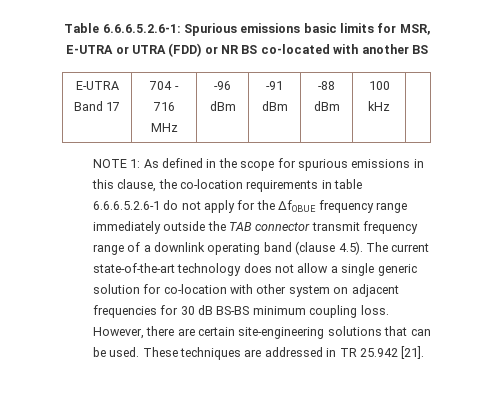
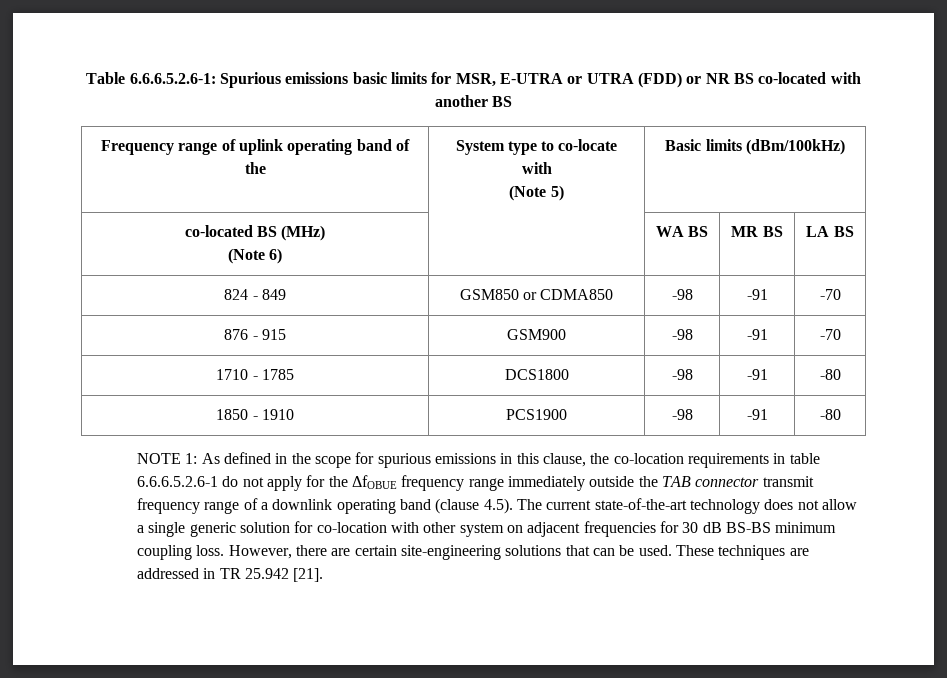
- E-UTRA Band 17 | 704 - 716 MHz | -96 dBm | -91 dBm | -88 dBm | 100 kHz |
+ Frequency range of uplink operating band of the | System type to co-locate with
+ (Note 5) | Basic limits (dBm/100kHz)
+ co-located BS (MHz)
+ (Note 6) | | WA BS | MR BS | LA BS
+ 824 - 849 | GSM850 or CDMA850 | -98 | -91 | -70
+ 876 - 915 | GSM900 | -98 | -91 | -70
+ 1710 - 1785 | DCS1800 | -98 | -91 | -80
+ 1850 - 1910 | PCS1900 | -98 | -91 | -80

